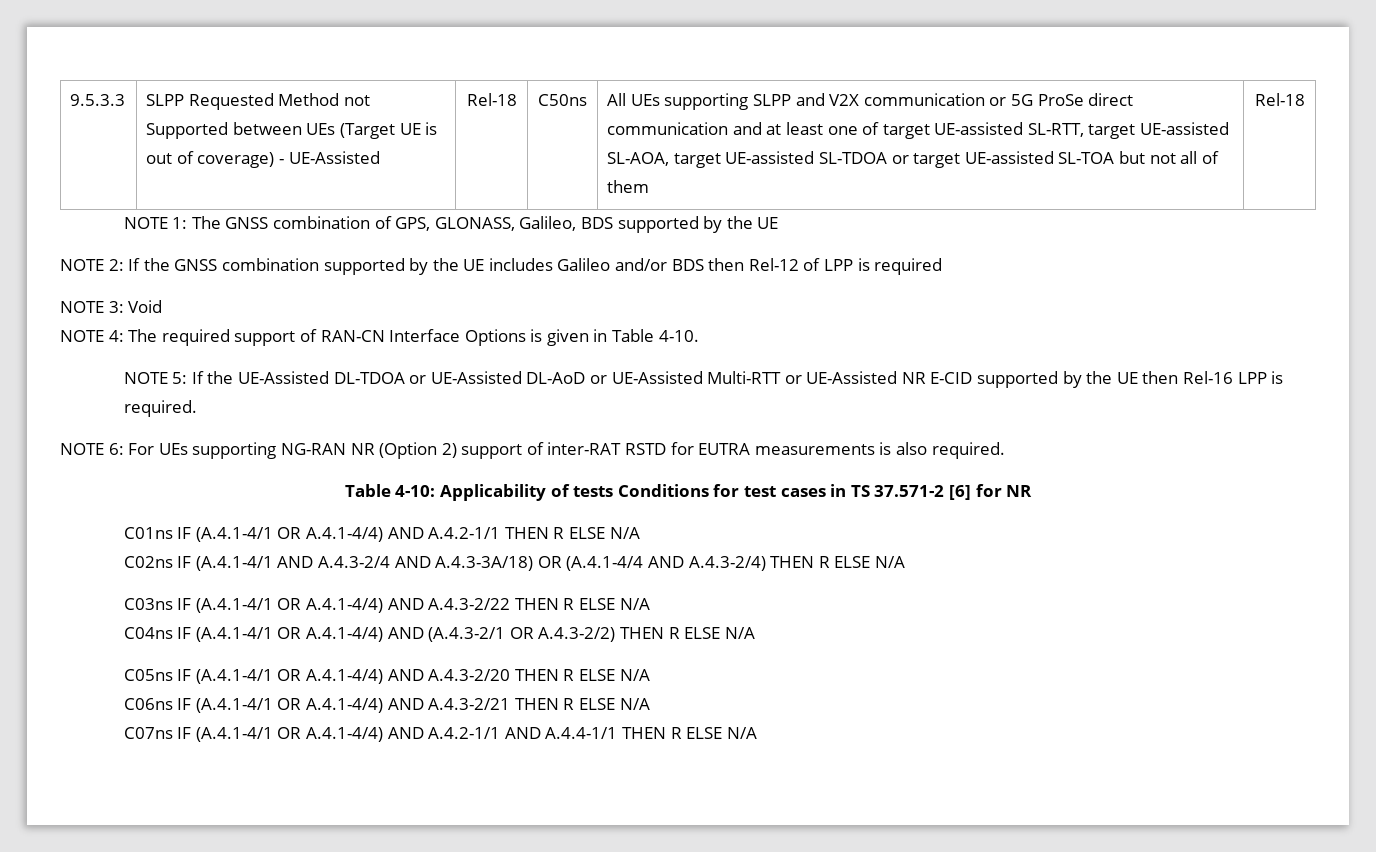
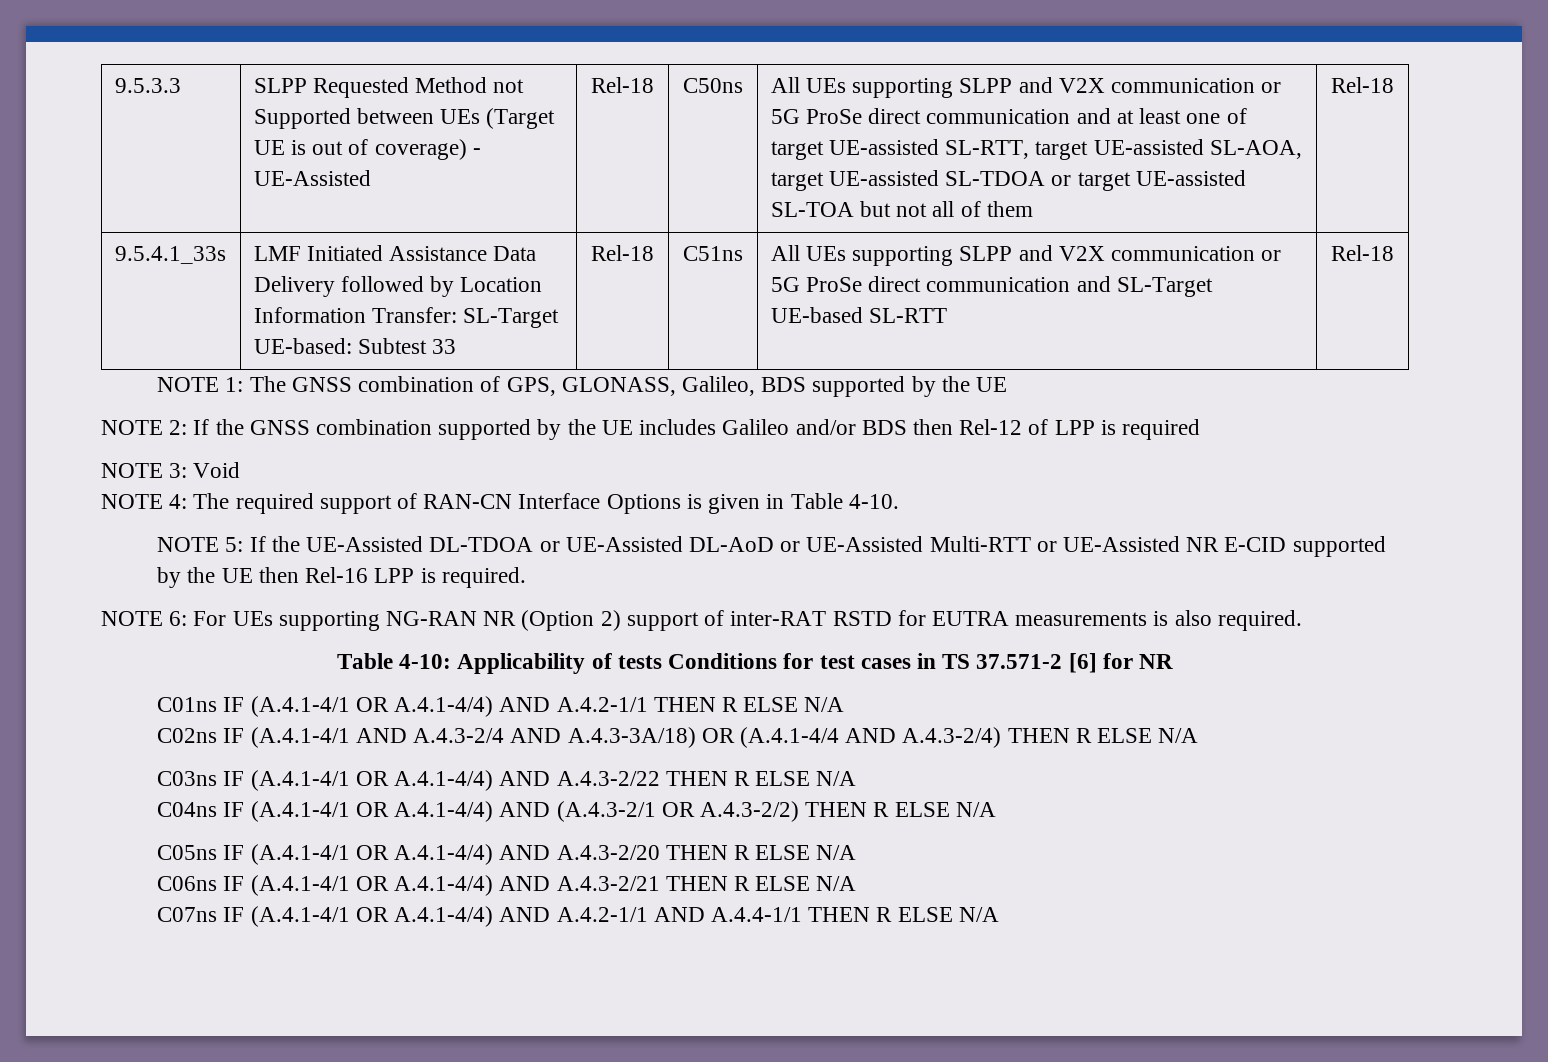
+ 9.5.4.1_33s | LMF Initiated Assistance Data Delivery followed by Location Information Transfer: SL-Target UE-based: Subtest 33 | Rel-18 | C51ns | All UEs supporting SLPP and V2X communication or 5G ProSe direct communication and SL-Target UE-based SL-RTT | Rel-18

